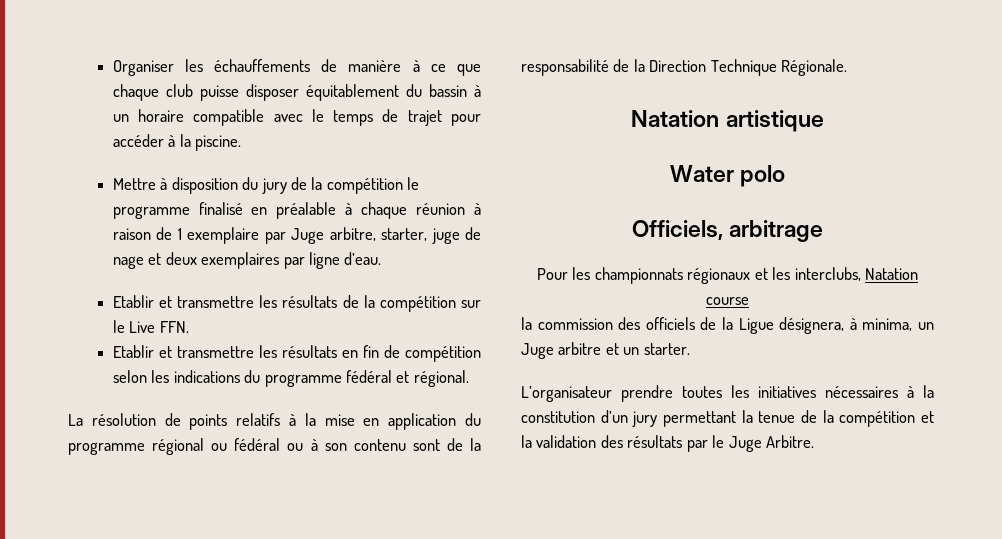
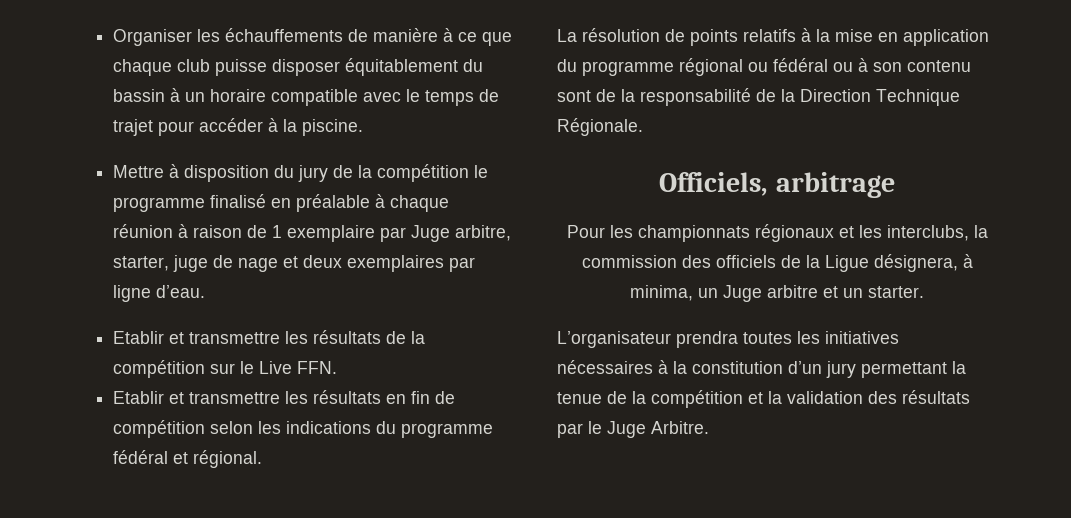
- Natation artistique
- Water polo
- Pour les championnats régionaux et les interclubs, Natation course
- la commission des officiels de la Ligue désignera, à minima, un Juge arbitre et un starter.
+ Pour les championnats régionaux et les interclubs, la commission des officiels de la Ligue désignera, à minima, un Juge arbitre et un starter.
- L’organisateur prendre toutes les initiatives nécessaires à la constitution d’un jury permettant la tenue de la compétition et la validation des résultats par le Juge Arbitre.
+ L’organisateur prendra toutes les initiatives nécessaires à la constitution d’un jury permettant la tenue de la compétition et la validation des résultats par le Juge Arbitre.

